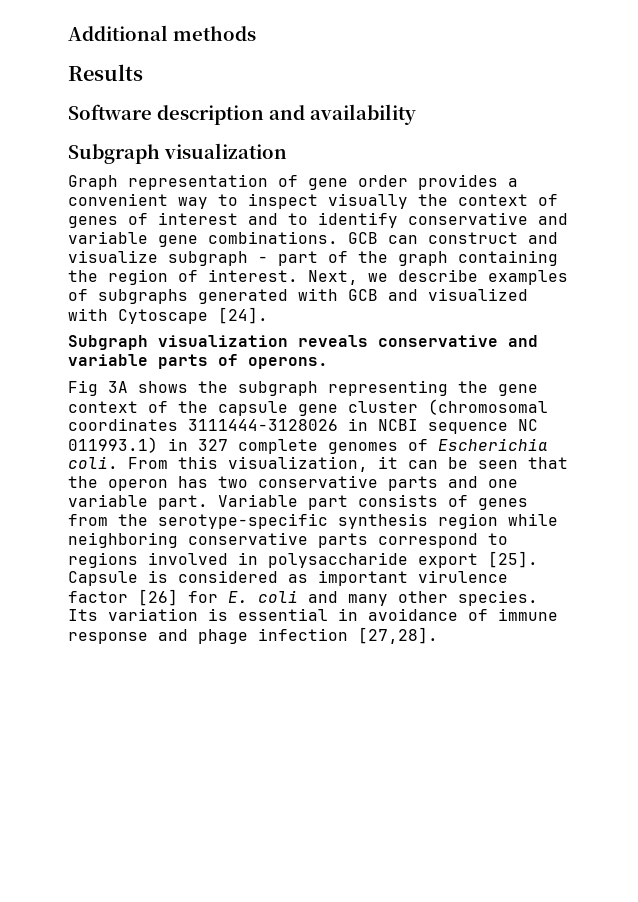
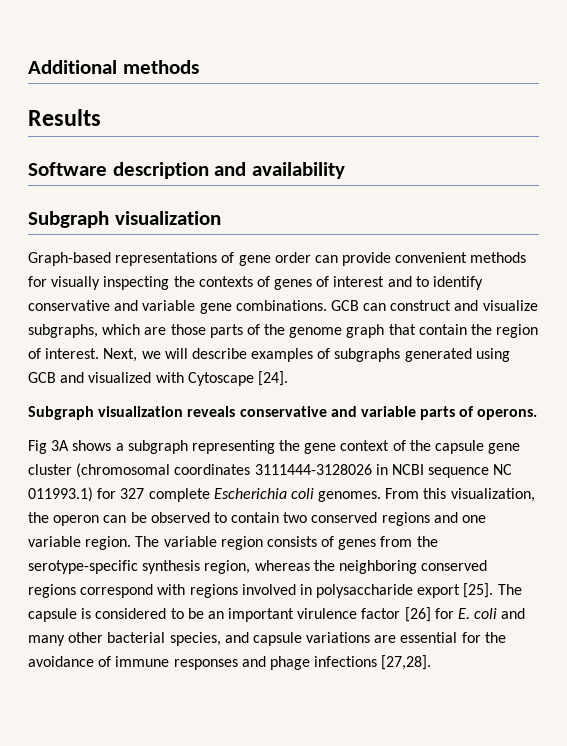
- Graph representation of gene order provides a convenient way to inspect visually the context of genes of interest and to identify conservative and variable gene combinations.
+ Graph-based representations of gene order can provide convenient methods for visually inspecting the contexts of genes of interest and to identify conservative and variable gene combinations.
- GCB can construct and visualize subgraph - part of the graph containing the region of interest.
+ GCB can construct and visualize subgraphs, which are those parts of the genome graph that contain the region of interest.
- Next, we describe examples of subgraphs generated with GCB and visualized with Cytoscape [24].
+ Next, we will describe examples of subgraphs generated using GCB and visualized with Cytoscape [24].
- Fig 3A shows the subgraph representing the gene context of the capsule gene cluster (chromosomal coordinates 3111444-3128026 in NCBI sequence NC 011993.1) in 327 complete genomes of Escherichia coli. From this visualization, it can be seen that the operon has two conservative parts and one variable part. Variable part consists of genes from the serotype-specific synthesis region while neighboring conservative parts correspond to regions involved in polysaccharide export [25].
+ Fig 3A shows a subgraph representing the gene context of the capsule gene cluster (chromosomal coordinates 3111444-3128026 in NCBI sequence NC 011993.1) for 327 complete Escherichia coli genomes. From this visualization, the operon can be observed to contain two conserved regions and one variable region. The variable region consists of genes from the serotype-specific synthesis region, whereas the neighboring conserved regions correspond with regions involved in polysaccharide export [25].
- Capsule is considered as important virulence factor [26] for E. coli and many other species. Its variation is essential in avoidance of immune response and phage infection [27,28].
+ The capsule is considered to be an important virulence factor [26] for E. coli and many other bacterial species, and capsule variations are essential for the avoidance of immune responses and phage infections [27,28].

